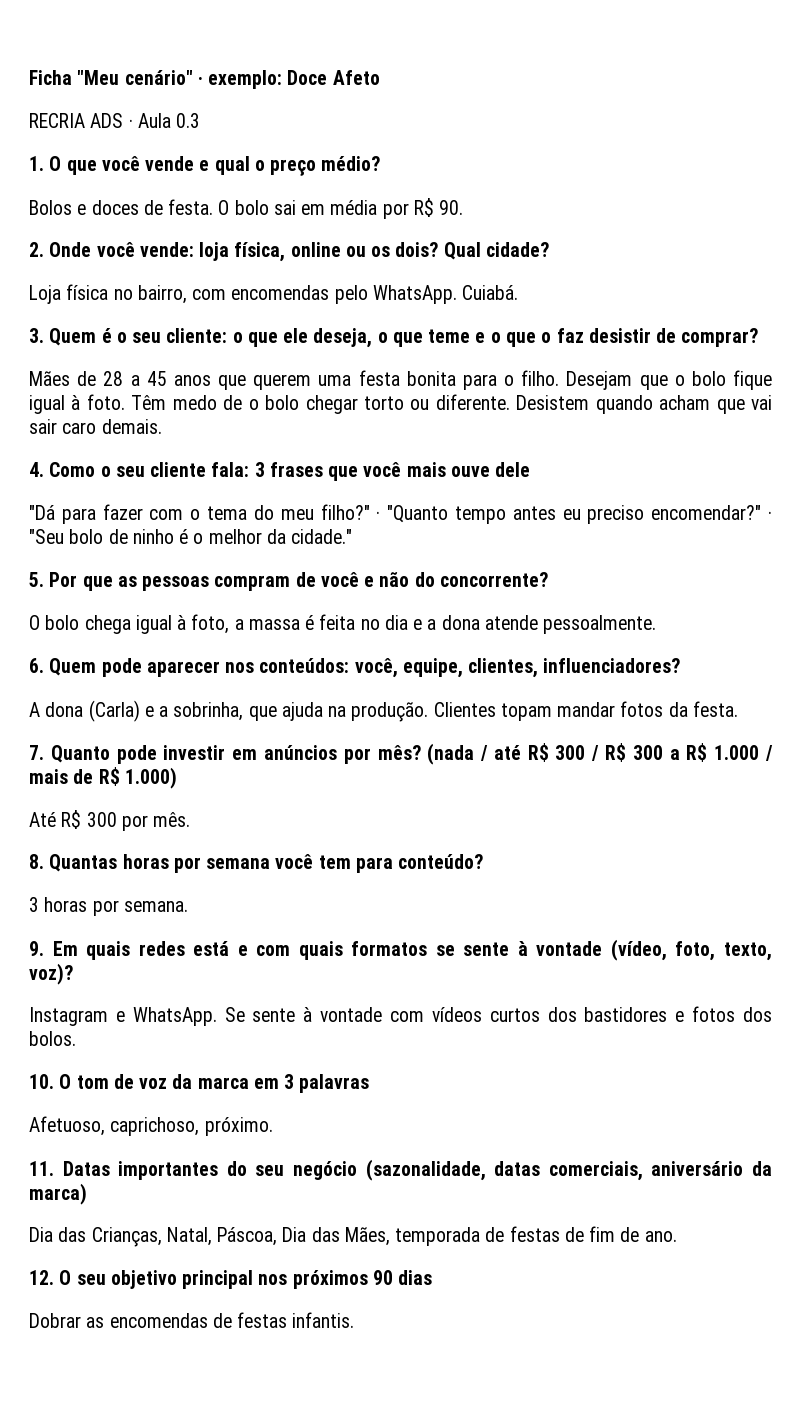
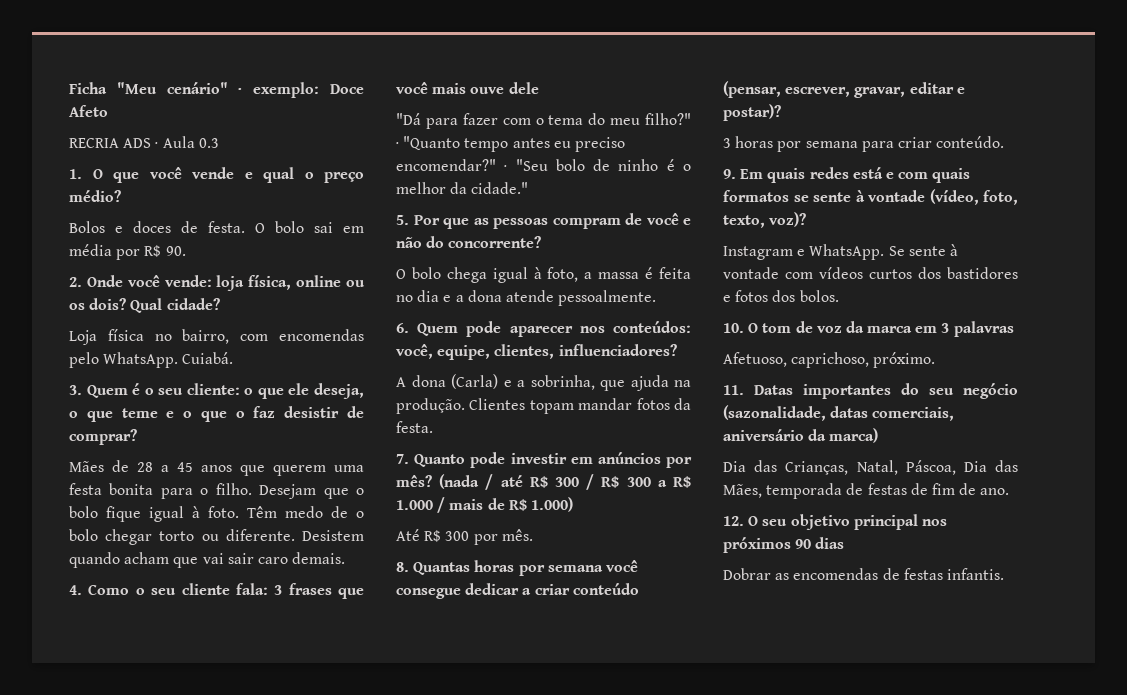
- 8. Quantas horas por semana você tem para conteúdo?
+ 8. Quantas horas por semana você consegue dedicar a criar conteúdo (pensar, escrever, gravar, editar e postar)?
- 3 horas por semana.
+ 3 horas por semana para criar conteúdo.

